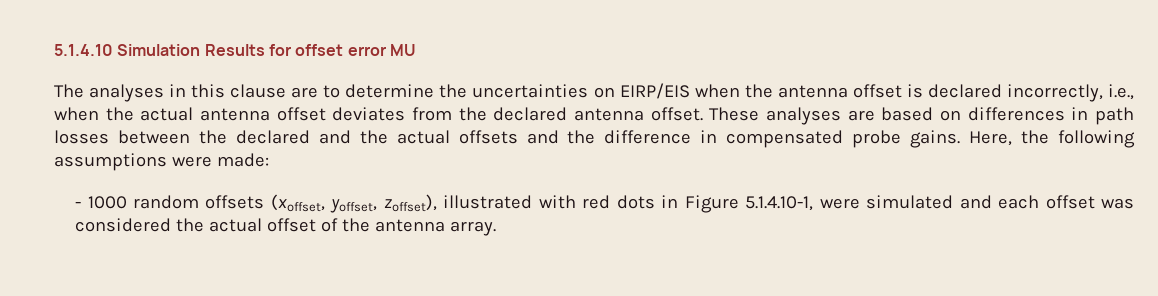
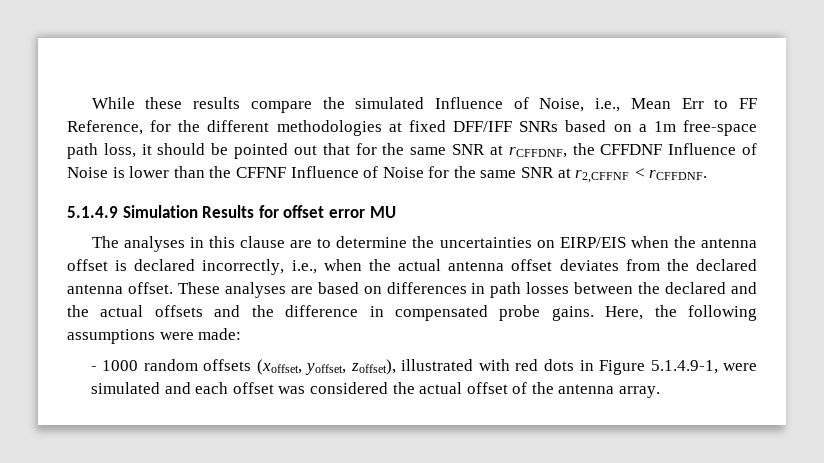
- 5.1.4.10 Simulation Results for offset error MU
+ While these results compare the simulated Influence of Noise, i.e., Mean Err to FF Reference, for the different methodologies at fixed DFF/IFF SNRs based on a 1m free-space path loss, it should be pointed out that for the same SNR at rCFFDNF, the CFFDNF Influence of Noise is lower than the CFFNF Influence of Noise for the same SNR at r2,CFFNF < rCFFDNF.
+ 5.1.4.9 Simulation Results for offset error MU
- - 1000 random offsets (xoffset, yoffset, zoffset), illustrated with red dots in Figure 5.1.4.10-1, were simulated and each offset was considered the actual offset of the antenna array.
+ - 1000 random offsets (xoffset, yoffset, zoffset), illustrated with red dots in Figure 5.1.4.9-1, were simulated and each offset was considered the actual offset of the antenna array.

